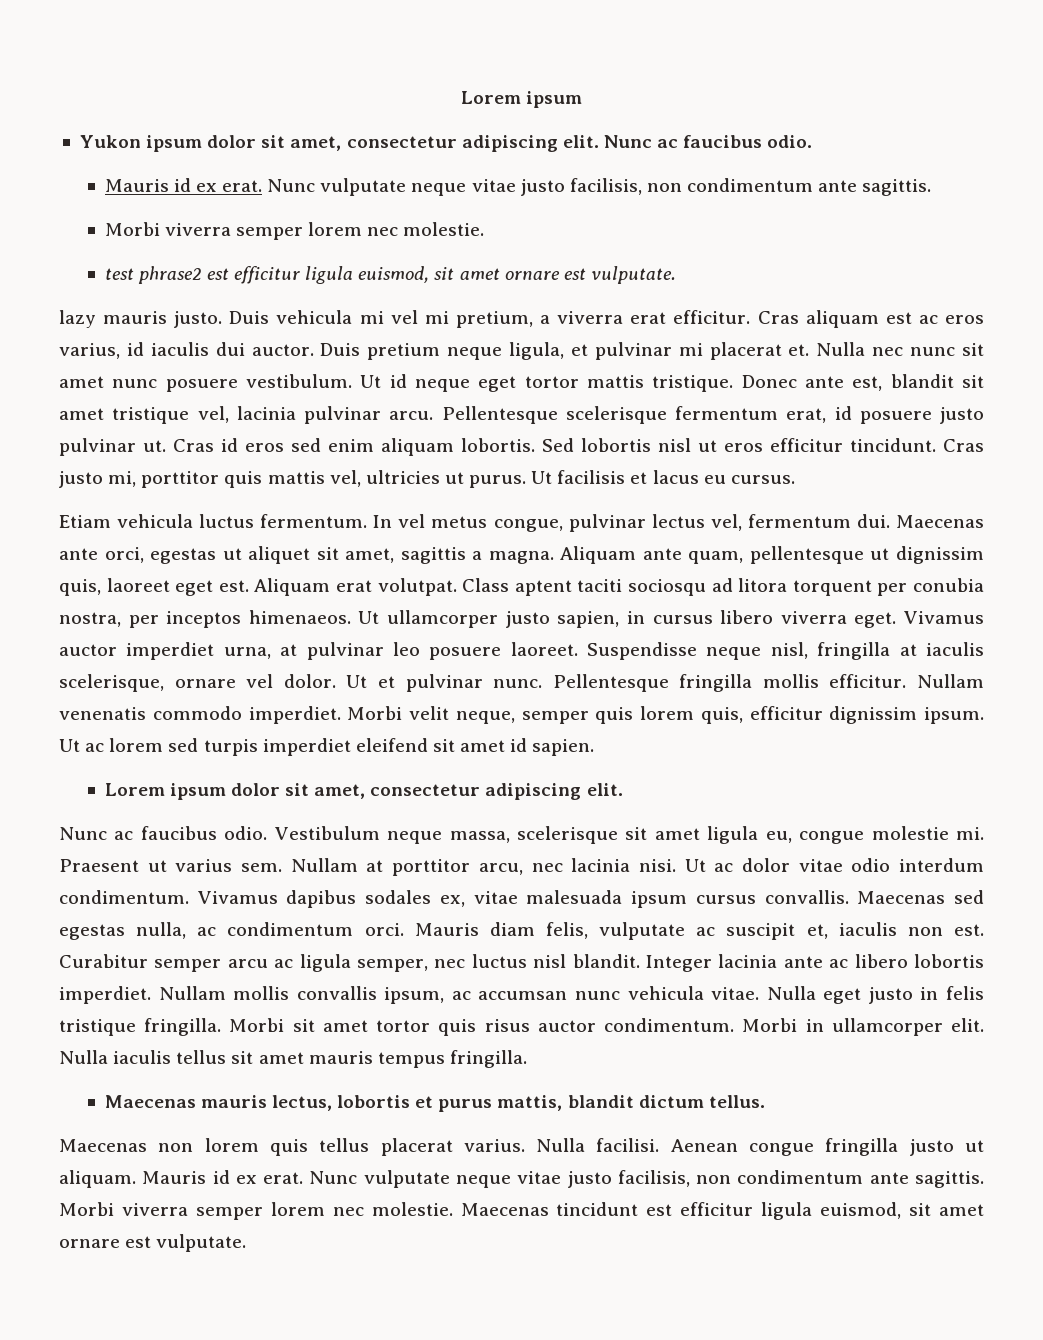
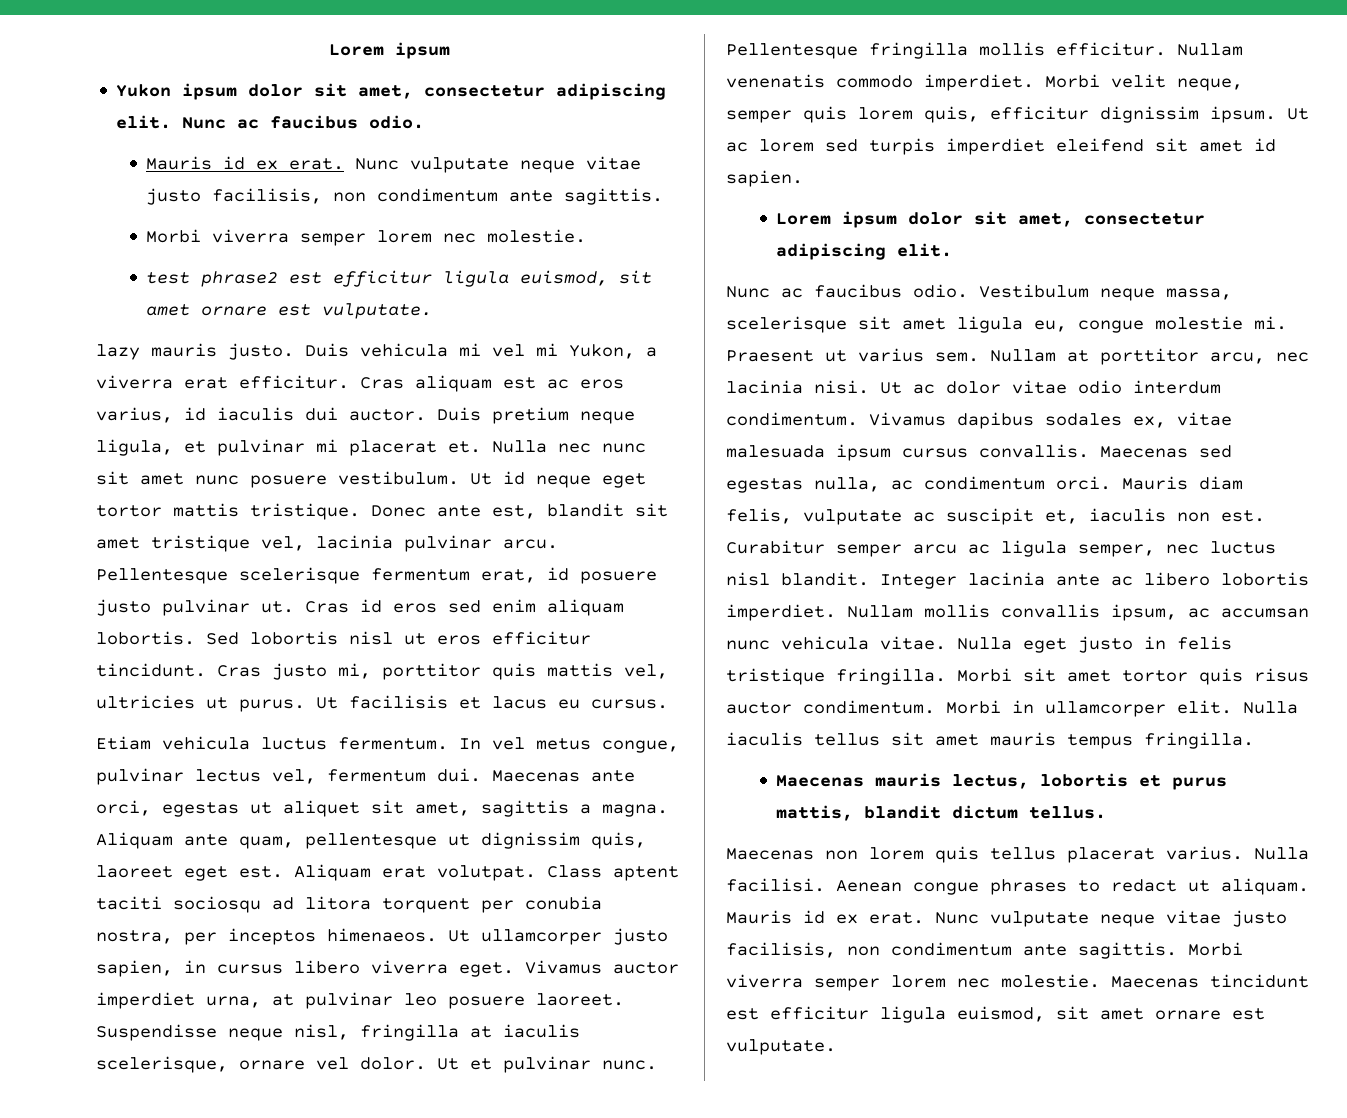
- Duis vehicula mi vel mi pretium, a viverra erat efficitur.
+ Duis vehicula mi vel mi Yukon, a viverra erat efficitur.
- Aenean congue fringilla justo ut aliquam.
+ Aenean congue phrases to redact ut aliquam.

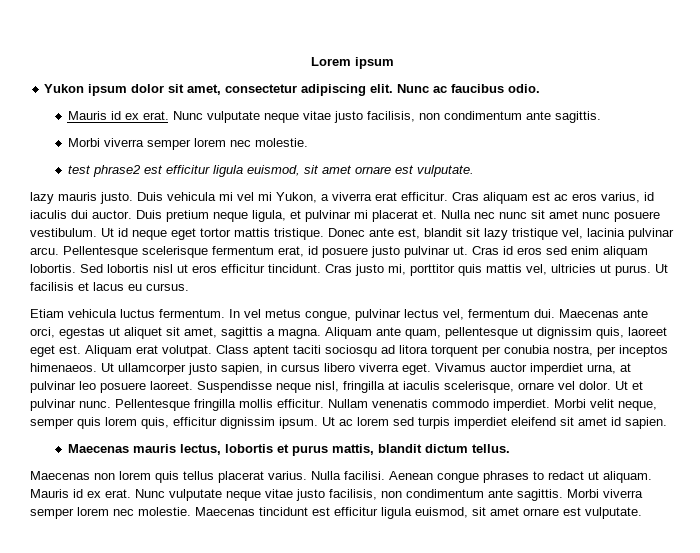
- Donec ante est, blandit sit amet tristique vel, lacinia pulvinar arcu.
+ Donec ante est, blandit sit lazy tristique vel, lacinia pulvinar arcu.
- Lorem ipsum dolor sit amet, consectetur adipiscing elit.
- Nunc ac faucibus odio. Vestibulum neque massa, scelerisque sit amet ligula eu, congue molestie mi. Praesent ut varius sem. Nullam at porttitor arcu, nec lacinia nisi. Ut ac dolor vitae odio interdum condimentum. Vivamus dapibus sodales ex, vitae malesuada ipsum cursus convallis. Maecenas sed egestas nulla, ac condimentum orci. Mauris diam felis, vulputate ac suscipit et, iaculis non est. Curabitur semper arcu ac ligula semper, nec luctus nisl blandit. Integer lacinia ante ac libero lobortis imperdiet. Nullam mollis convallis ipsum, ac accumsan nunc vehicula vitae. Nulla eget justo in felis tristique fringilla. Morbi sit amet tortor quis risus auctor condimentum. Morbi in ullamcorper elit. Nulla iaculis tellus sit amet mauris tempus fringilla.

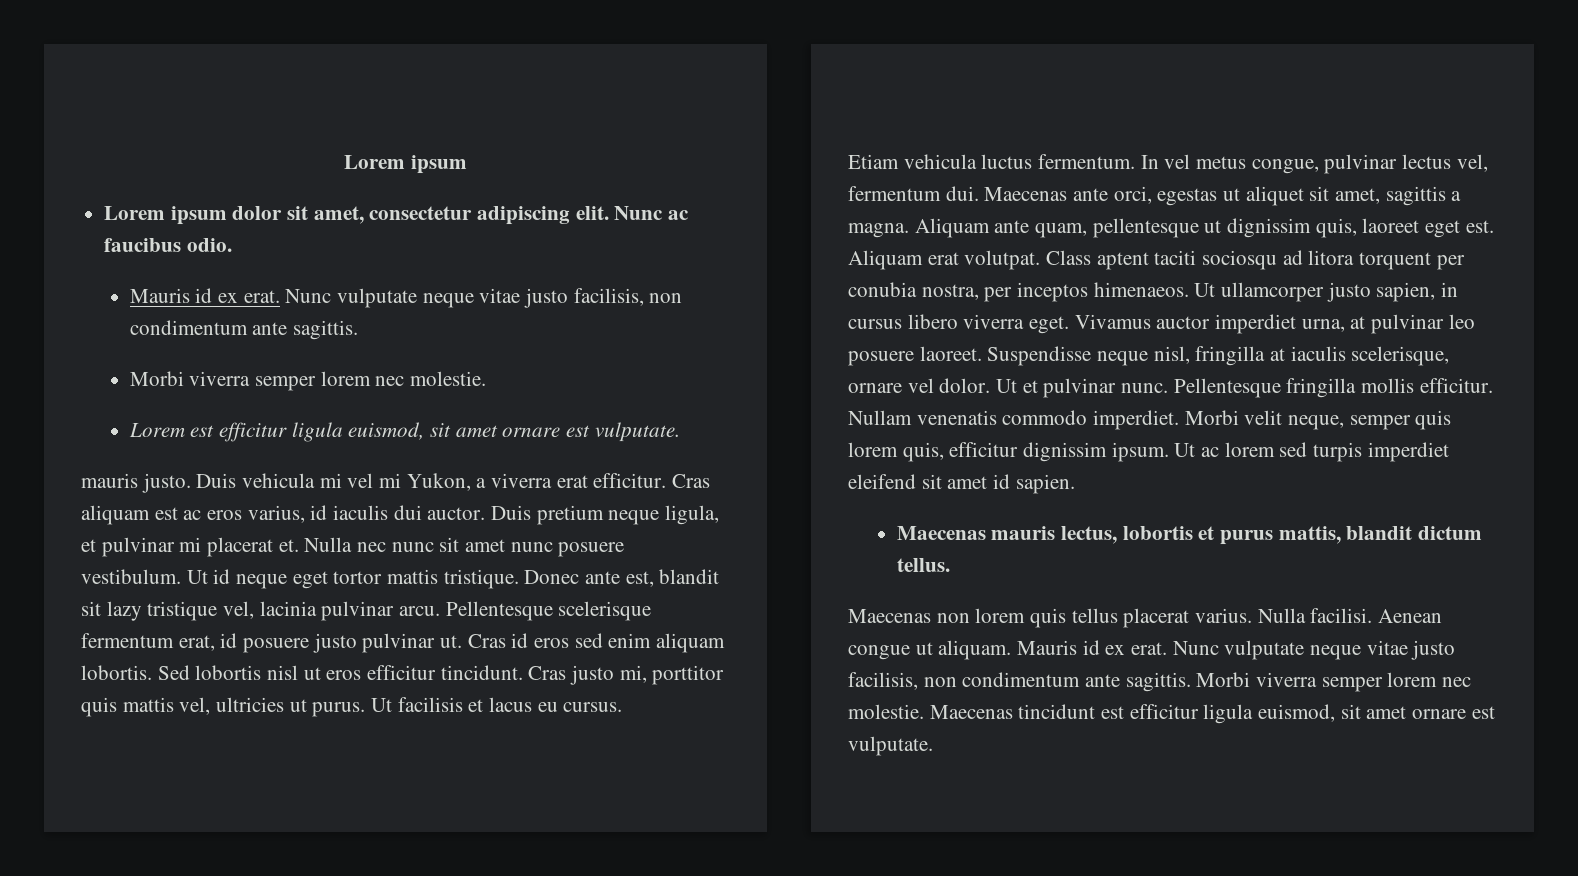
- Yukon ipsum dolor sit amet, consectetur adipiscing elit.
+ Lorem ipsum dolor sit amet, consectetur adipiscing elit.
- test phrase2 est efficitur ligula euismod, sit amet ornare est vulputate.
+ Lorem est efficitur ligula euismod, sit amet ornare est vulputate.
- lazy mauris justo.
+ mauris justo.
- Aenean congue phrases to redact ut aliquam.
+ Aenean congue ut aliquam.

